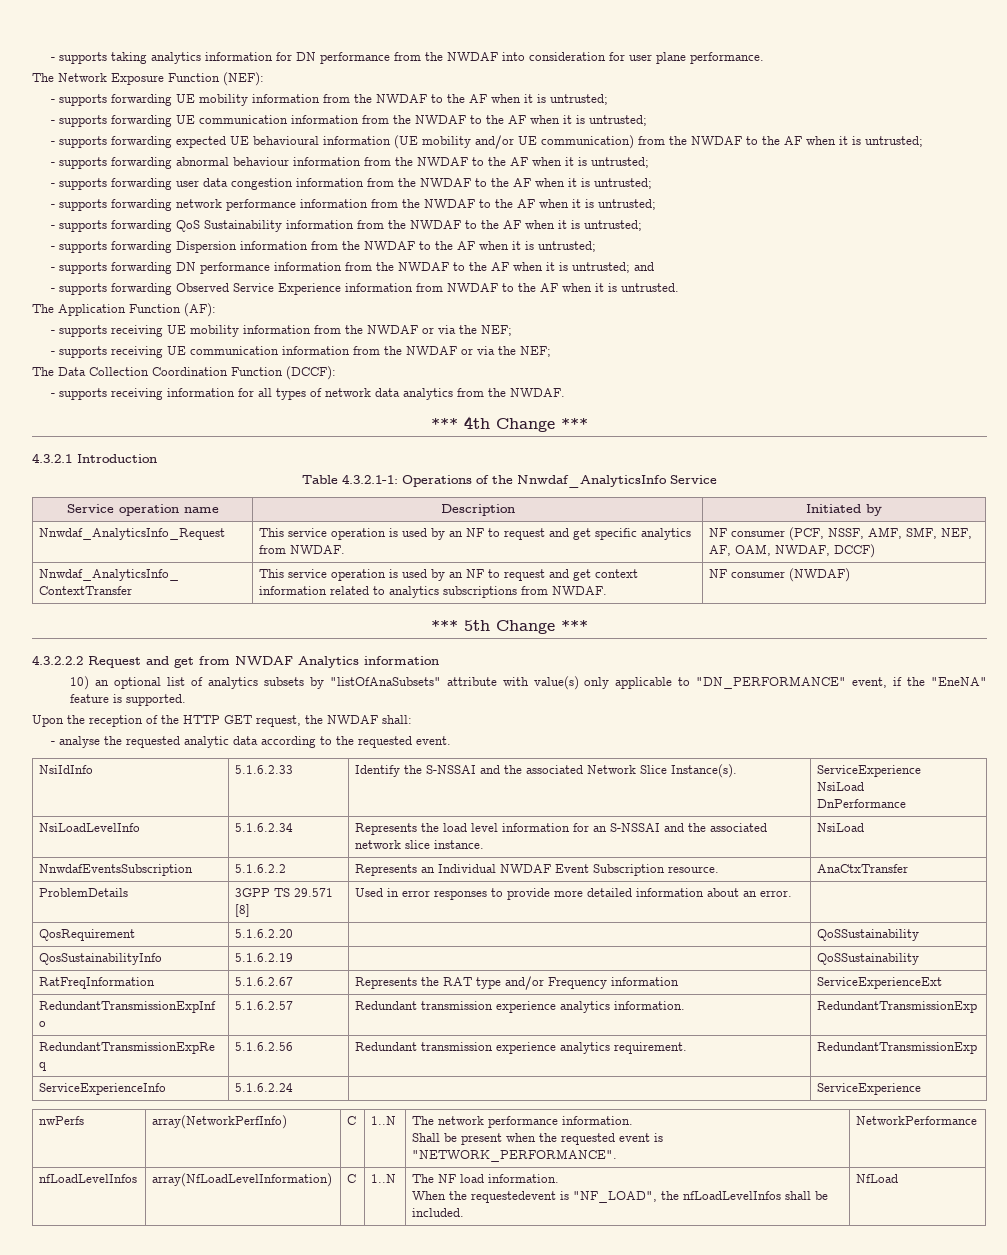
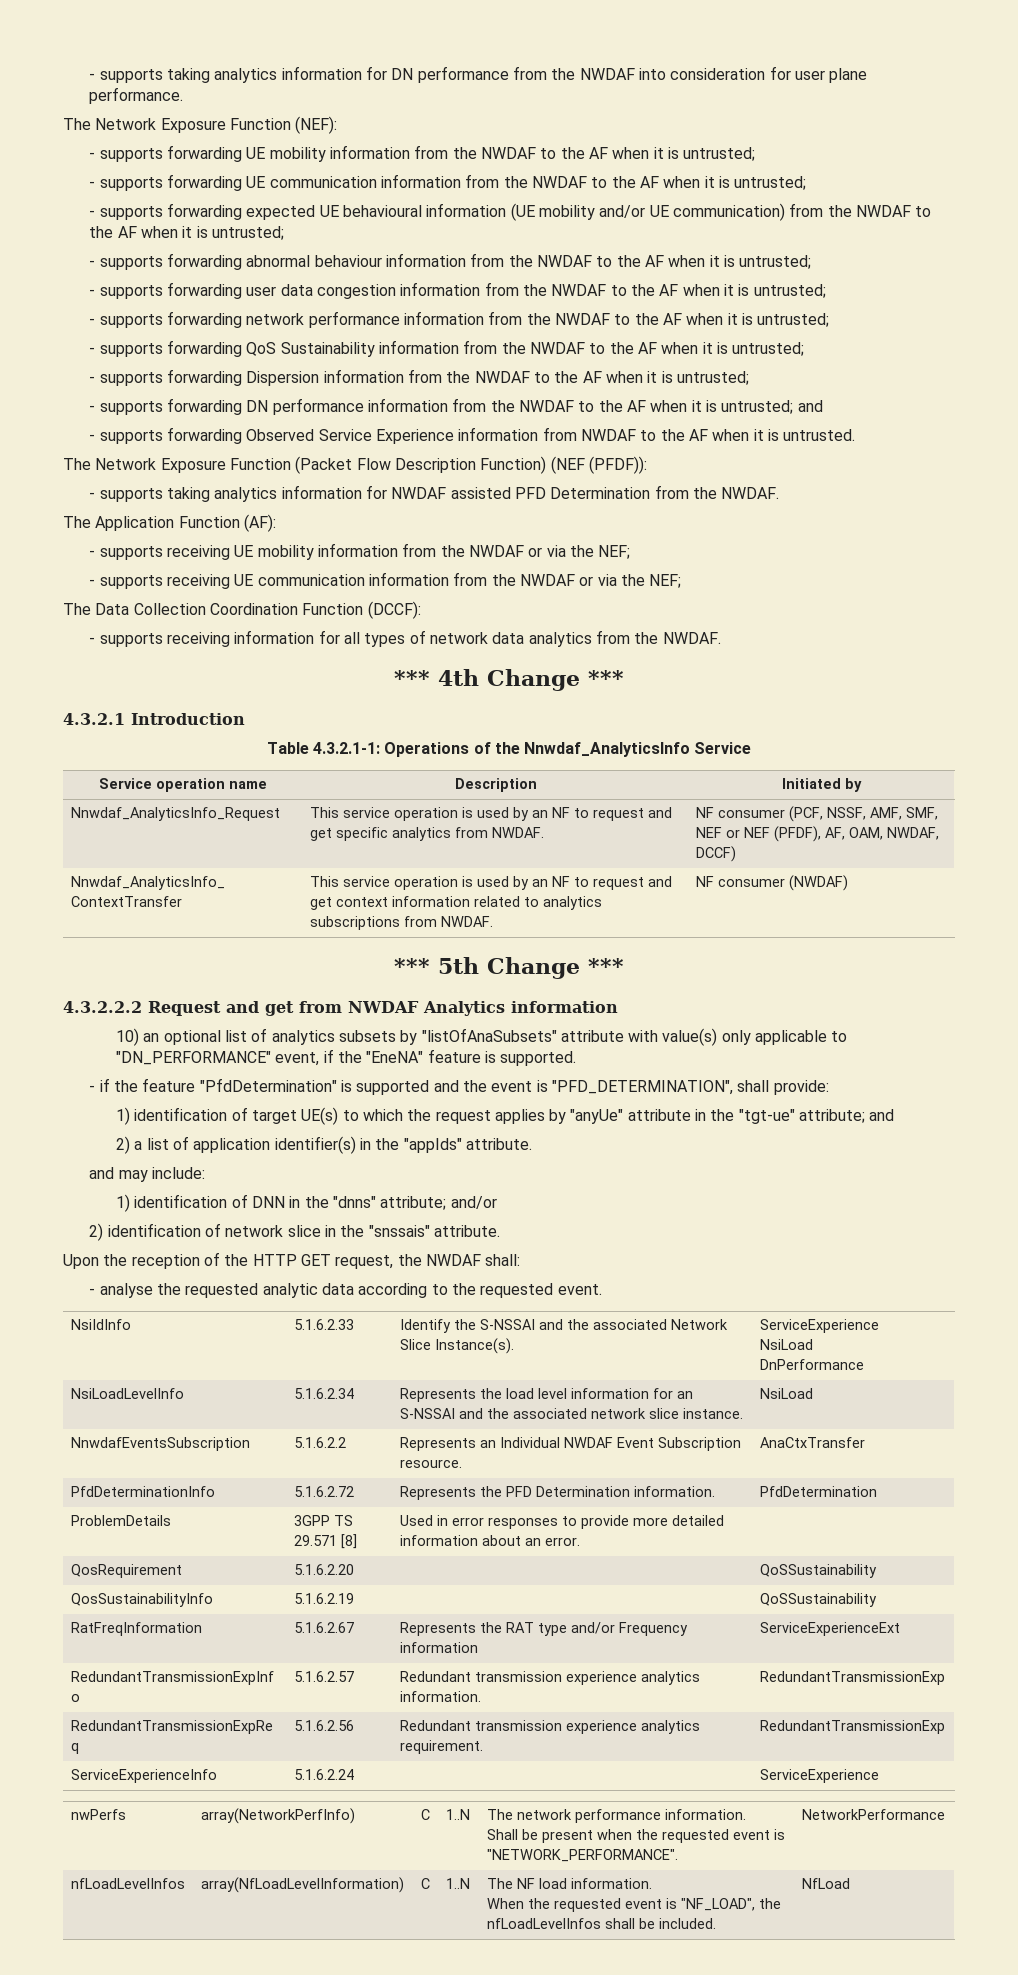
+ The Network Exposure Function (Packet Flow Description Function) (NEF (PFDF)):
+ - supports taking analytics information for NWDAF assisted PFD Determination from the NWDAF.
- Nnwdaf_AnalyticsInfo_Request | This service operation is used by an NF to request and get specific analytics from NWDAF. | NF consumer (PCF, NSSF, AMF, SMF, NEF, AF, OAM, NWDAF, DCCF)
+ Nnwdaf_AnalyticsInfo_Request | This service operation is used by an NF to request and get specific analytics from NWDAF. | NF consumer (PCF, NSSF, AMF, SMF, NEF or NEF (PFDF), AF, OAM, NWDAF, DCCF)
+ - if the feature "PfdDetermination" is supported and the event is "PFD_DETERMINATION", shall provide:
+ 1) identification of target UE(s) to which the request applies by "anyUe" attribute in the "tgt-ue" attribute; and
+ 2) a list of application identifier(s) in the "appIds" attribute.
+ and may include:
+ 1) identification of DNN in the "dnns" attribute; and/or
+ 2) identification of network slice in the "snssais" attribute.
+ PfdDeterminationInfo | 5.1.6.2.72 | Represents the PFD Determination information. | PfdDetermination
  nfLoadLevelInfos | array(NfLoadLevelInformation) | C | 1..N | The NF load information.
- When the requestedevent is "NF_LOAD", the nfLoadLevelInfos shall be included. | NfLoad
+ When the requested event is "NF_LOAD", the nfLoadLevelInfos shall be included. | NfLoad

